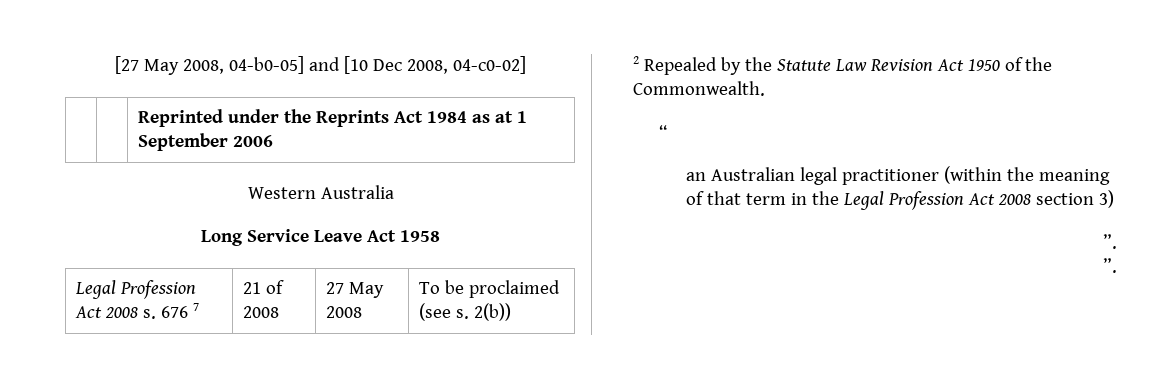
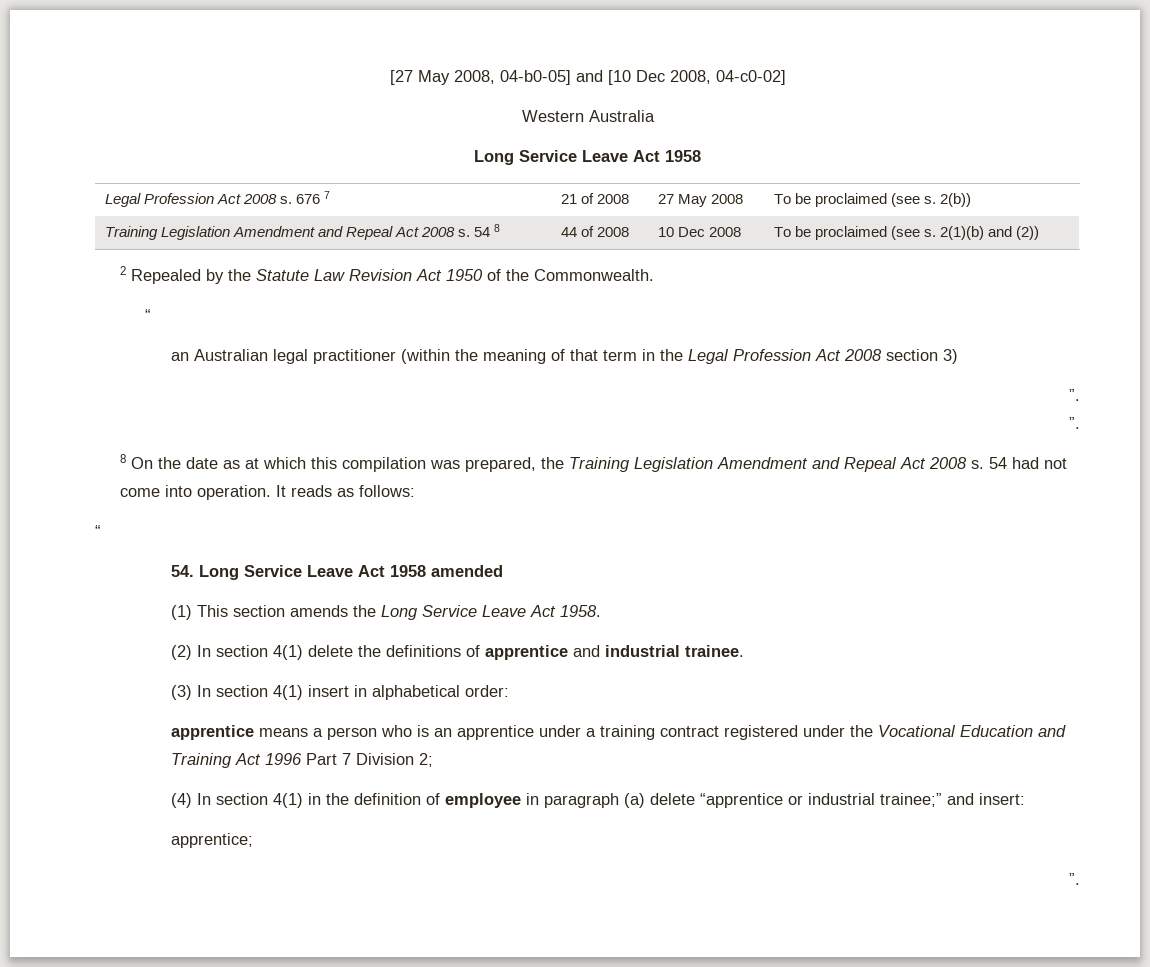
- | | Reprinted under the Reprints Act 1984 as at 1 September 2006
+ Training Legislation Amendment and Repeal Act 2008 s. 54 8 | 44 of 2008 | 10 Dec 2008 | To be proclaimed (see s. 2(1)(b) and (2))
+ 8 On the date as at which this compilation was prepared, the Training Legislation Amendment and Repeal Act 2008 s. 54 had not come into operation. It reads as follows:
+ “
+ 54. Long Service Leave Act 1958 amended
+ (1) This section amends the Long Service Leave Act 1958.
+ (2) In section 4(1) delete the definitions of apprentice and industrial trainee.
+ (3) In section 4(1) insert in alphabetical order:
+ apprentice means a person who is an apprentice under a training contract registered under the Vocational Education and Training Act 1996 Part 7 Division 2;
+ (4) In section 4(1) in the definition of employee in paragraph (a) delete “apprentice or industrial trainee;” and insert:
+ apprentice;
+ ”.

